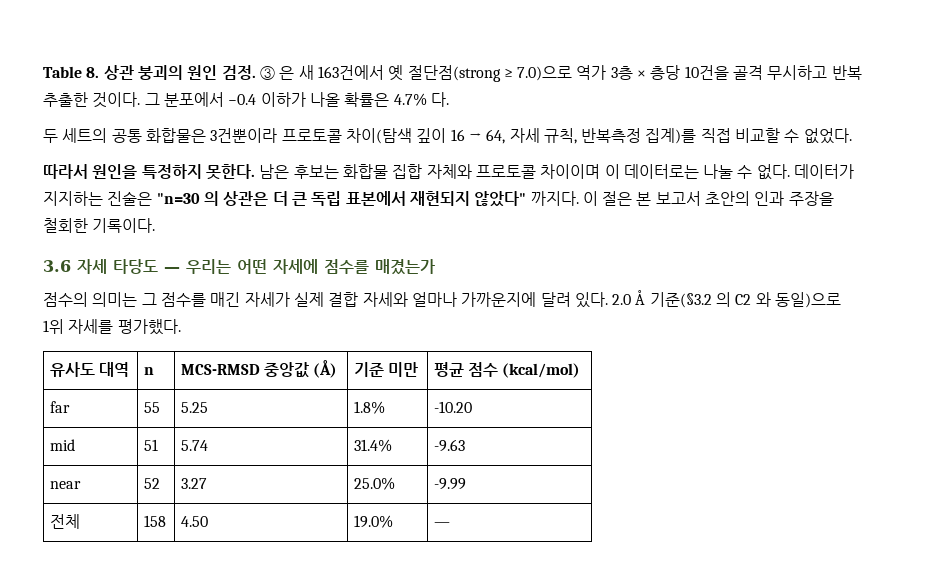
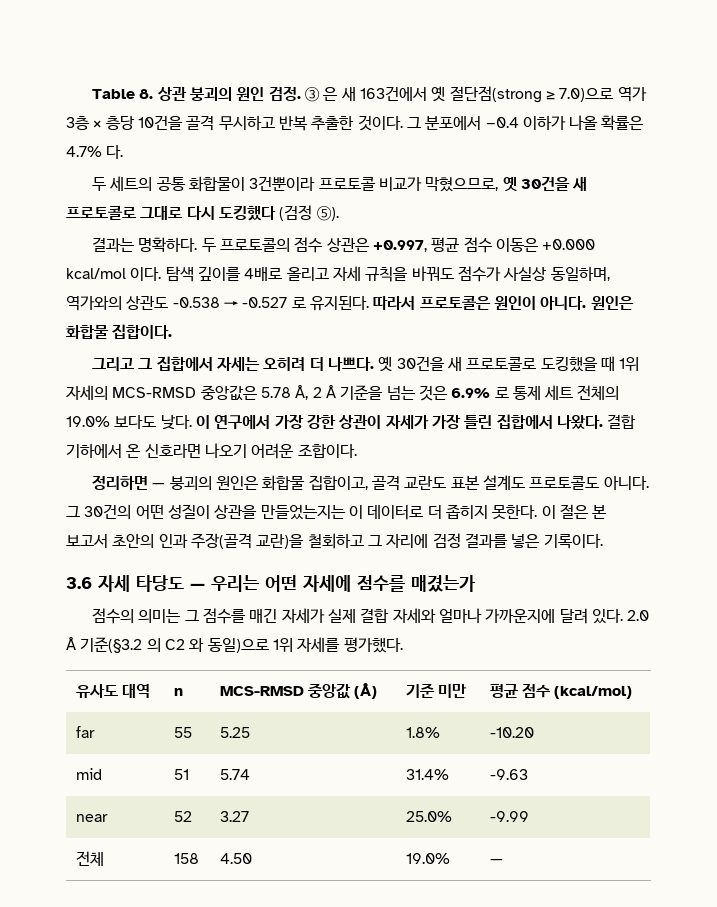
- 두 세트의 공통 화합물은 3건뿐이라 프로토콜 차이(탐색 깊이 16 → 64, 자세 규칙, 반복측정 집계)를 직접 비교할 수 없었다.
- 따라서 원인을 특정하지 못한다. 남은 후보는 화합물 집합 자체와 프로토콜 차이이며 이 데이터로는 나눌 수 없다. 데이터가 지지하는 진술은 "n=30 의 상관은 더 큰 독립 표본에서 재현되지 않았다" 까지다.
+ 두 세트의 공통 화합물이 3건뿐이라 프로토콜 비교가 막혔으므로, 옛 30건을 새 프로토콜로 그대로 다시 도킹했다 (검정 ⑤).
+ 결과는 명확하다. 두 프로토콜의 점수 상관은 +0.997, 평균 점수 이동은 +0.000 kcal/mol 이다. 탐색 깊이를 4배로 올리고 자세 규칙을 바꿔도 점수가 사실상 동일하며, 역가와의 상관도 -0.538 → -0.527 로 유지된다. 따라서 프로토콜은 원인이 아니다. 원인은 화합물 집합이다.
+ 그리고 그 집합에서 자세는 오히려 더 나쁘다. 옛 30건을 새 프로토콜로 도킹했을 때 1위 자세의 MCS-RMSD 중앙값은 5.78 Å, 2 Å 기준을 넘는 것은 6.9% 로 통제 세트 전체의 19.0% 보다도 낮다. 이 연구에서 가장 강한 상관이 자세가 가장 틀린 집합에서 나왔다. 결합 기하에서 온 신호라면 나오기 어려운 조합이다.
+ 정리하면 — 붕괴의 원인은 화합물 집합이고, 골격 교란도 표본 설계도 프로토콜도 아니다. 그 30건의 어떤 성질이 상관을 만들었는지는 이 데이터로 더 좁히지 못한다.
- 이 절은 본 보고서 초안의 인과 주장을 철회한 기록이다.
+ 이 절은 본 보고서 초안의 인과 주장(골격 교란)을 철회하고 그 자리에 검정 결과를 넣은 기록이다.

